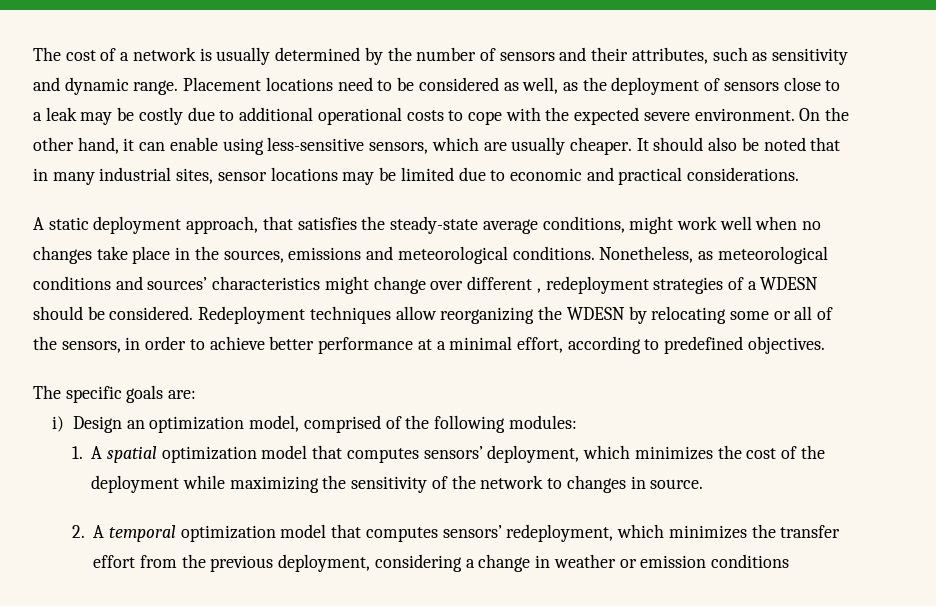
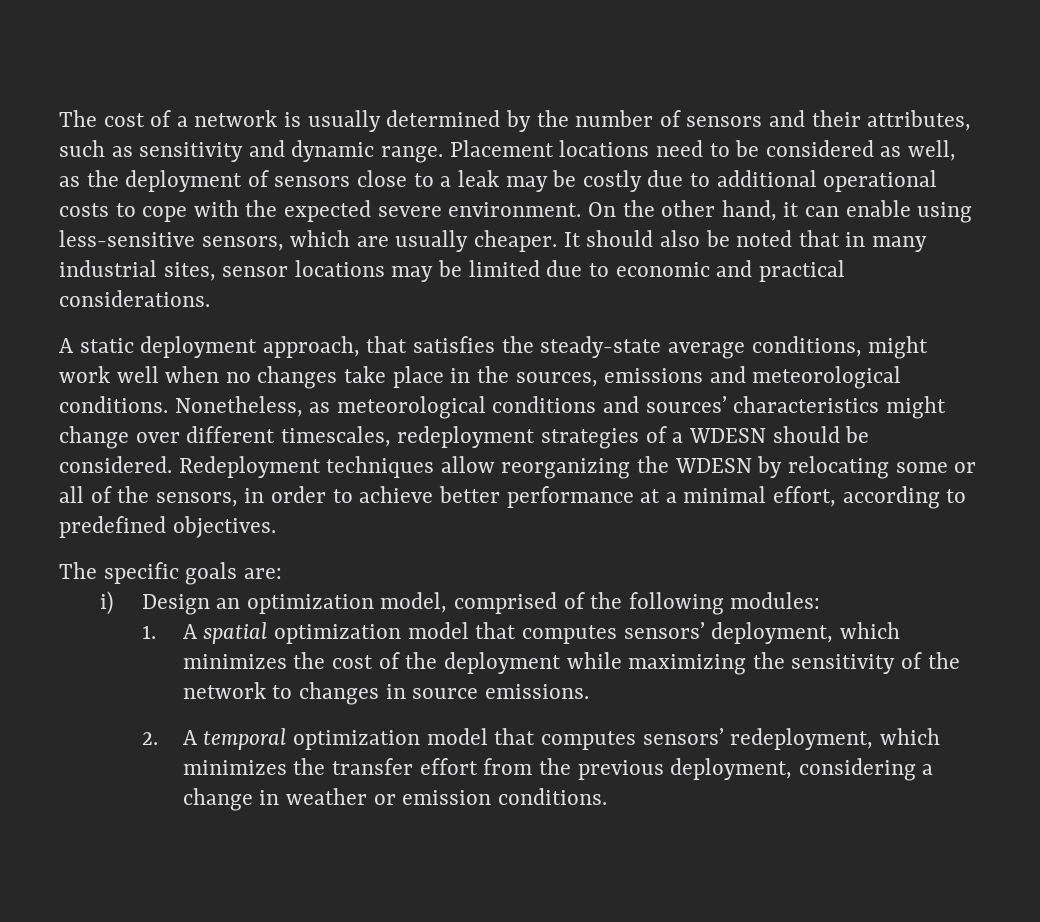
- Nonetheless, as meteorological conditions and sources’ characteristics might change over different , redeployment strategies of a WDESN should be considered.
+ Nonetheless, as meteorological conditions and sources’ characteristics might change over different timescales, redeployment strategies of a WDESN should be considered.
- 1. A spatial optimization model that computes sensors’ deployment, which minimizes the cost of the deployment while maximizing the sensitivity of the network to changes in source.
+ 1. A spatial optimization model that computes sensors’ deployment, which minimizes the cost of the deployment while maximizing the sensitivity of the network to changes in source emissions.
- 2. A temporal optimization model that computes sensors’ redeployment, which minimizes the transfer effort from the previous deployment, considering a change in weather or emission conditions
+ 2. A temporal optimization model that computes sensors’ redeployment, which minimizes the transfer effort from the previous deployment, considering a change in weather or emission conditions.

